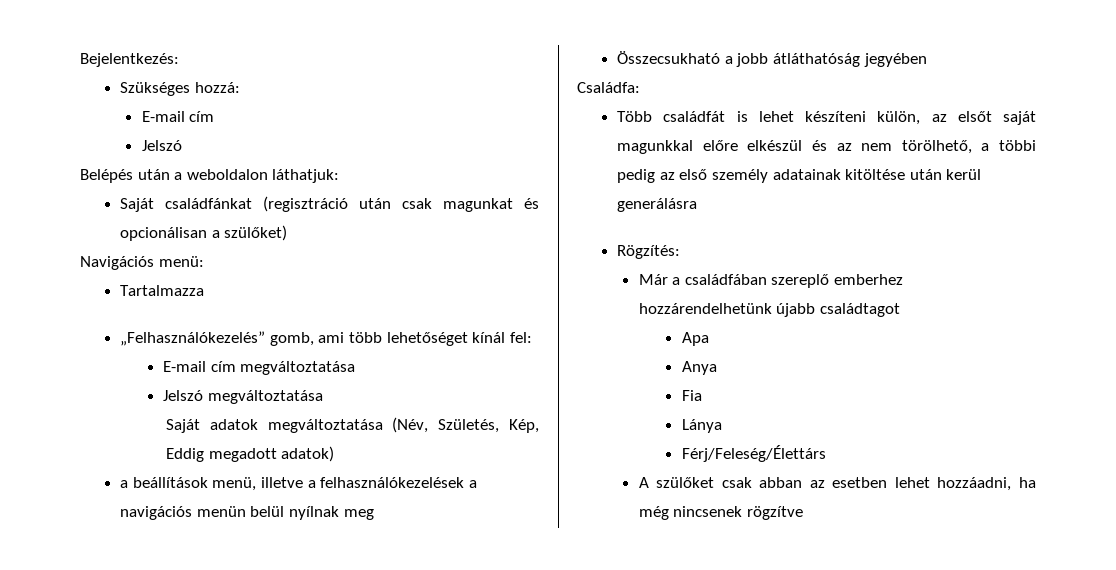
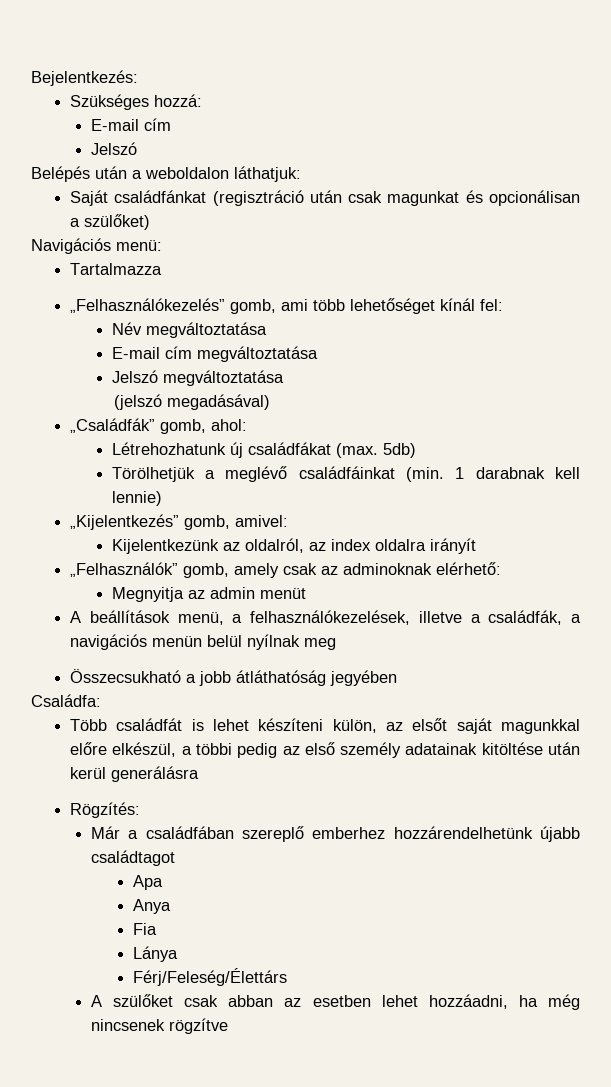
+ Név megváltoztatása
- Saját adatok megváltoztatása (Név, Születés, Kép, Eddig megadott adatok)
- a beállítások menü, illetve a felhasználókezelések a navigációs menün belül nyílnak meg
+ (jelszó megadásával)
+ „Családfák” gomb, ahol:
+ Létrehozhatunk új családfákat (max. 5db)
+ Törölhetjük a meglévő családfáinkat (min. 1 darabnak kell lennie)
+ „Kijelentkezés” gomb, amivel:
+ Kijelentkezünk az oldalról, az index oldalra irányít
+ „Felhasználók” gomb, amely csak az adminoknak elérhető:
+ Megnyitja az admin menüt
+ A beállítások menü, a felhasználókezelések, illetve a családfák, a navigációs menün belül nyílnak meg
- Több családfát is lehet készíteni külön, az elsőt saját magunkkal előre elkészül és az nem törölhető, a többi pedig az első személy adatainak kitöltése után kerül generálásra
+ Több családfát is lehet készíteni külön, az elsőt saját magunkkal előre elkészül, a többi pedig az első személy adatainak kitöltése után kerül generálásra

